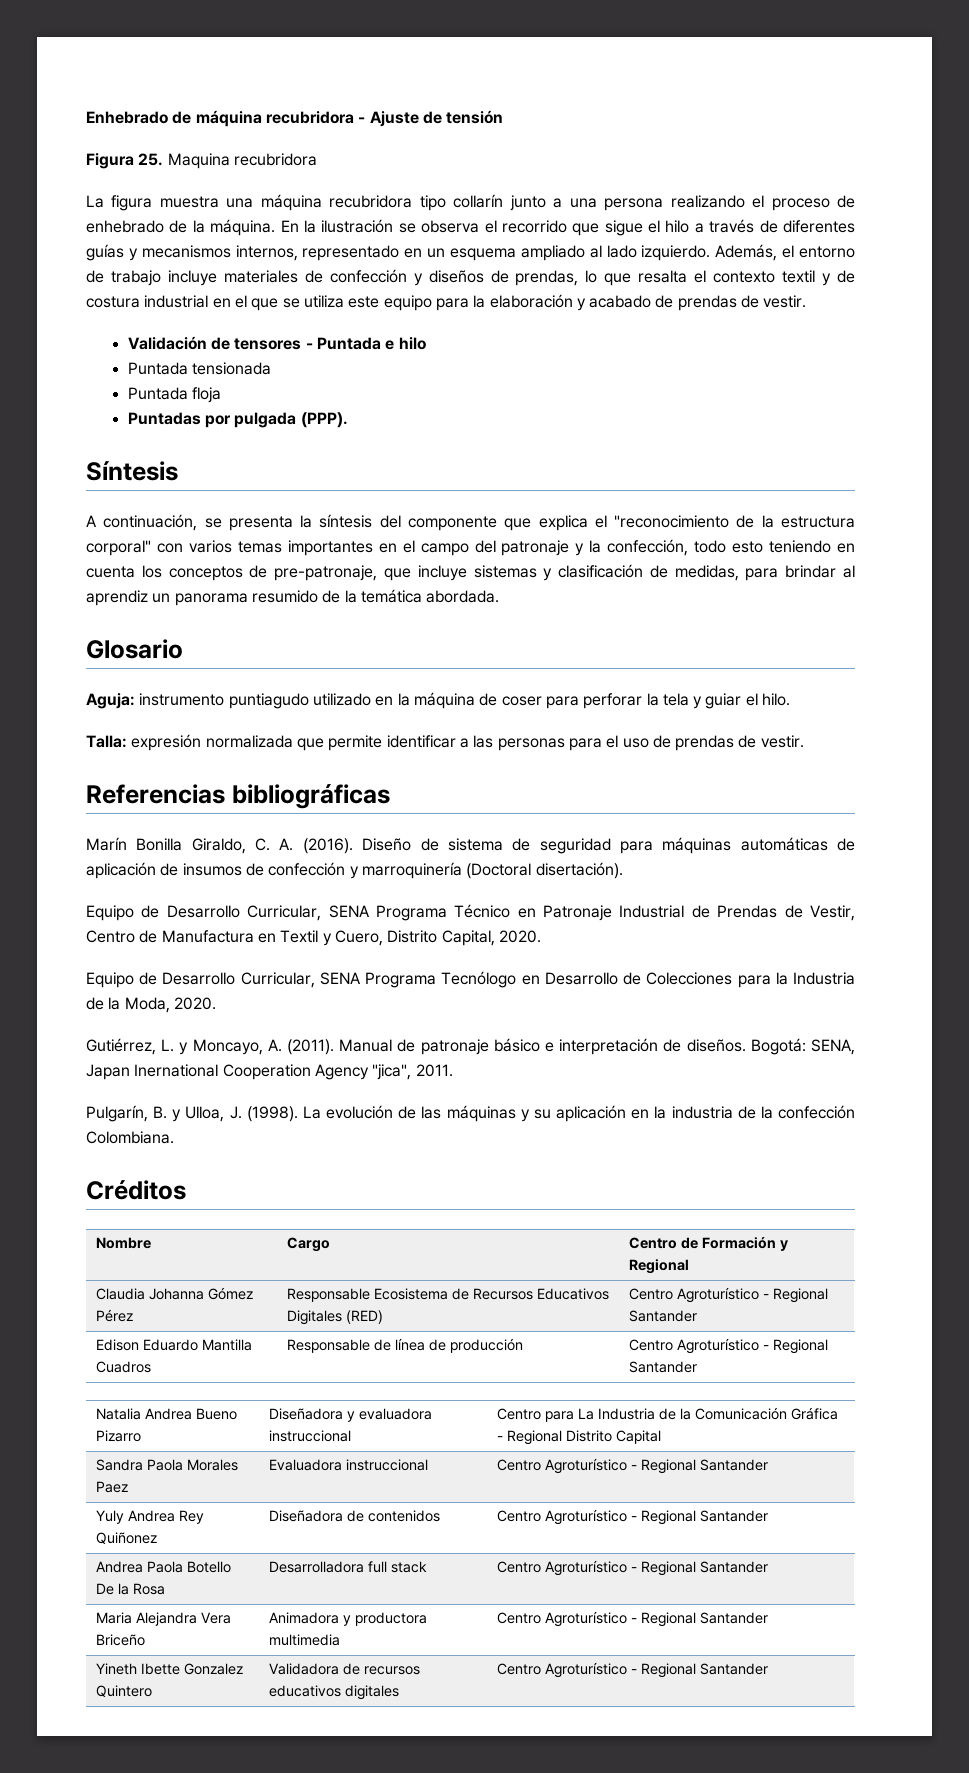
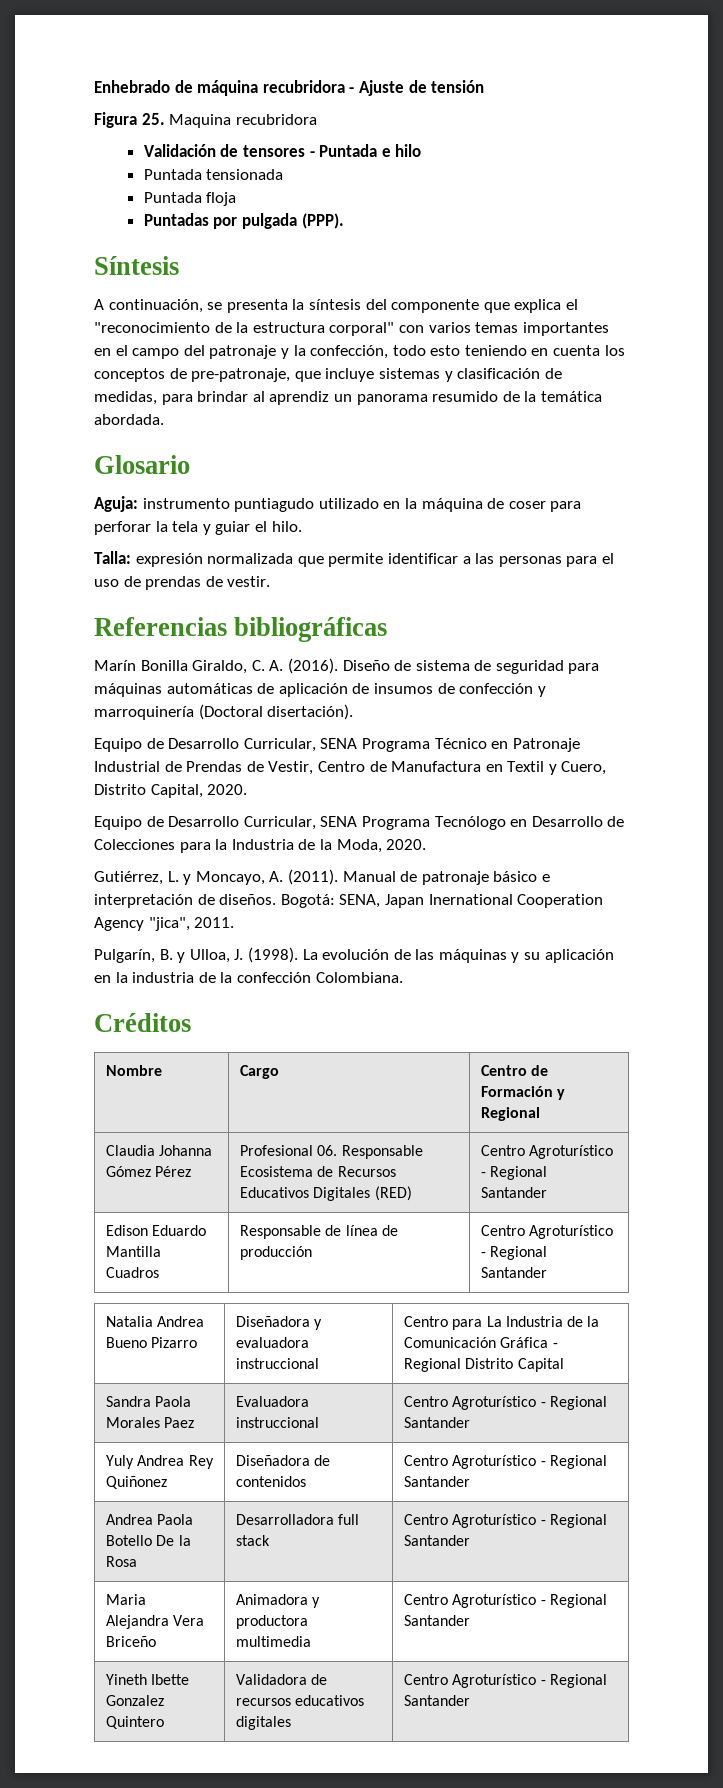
- La figura muestra una máquina recubridora tipo collarín junto a una persona realizando el proceso de enhebrado de la máquina. En la ilustración se observa el recorrido que sigue el hilo a través de diferentes guías y mecanismos internos, representado en un esquema ampliado al lado izquierdo. Además, el entorno de trabajo incluye materiales de confección y diseños de prendas, lo que resalta el contexto textil y de costura industrial en el que se utiliza este equipo para la elaboración y acabado de prendas de vestir.
- Claudia Johanna Gómez Pérez | Responsable Ecosistema de Recursos Educativos Digitales (RED) | Centro Agroturístico - Regional Santander
+ Claudia Johanna Gómez Pérez | Profesional 06. Responsable Ecosistema de Recursos Educativos Digitales (RED) | Centro Agroturístico - Regional Santander

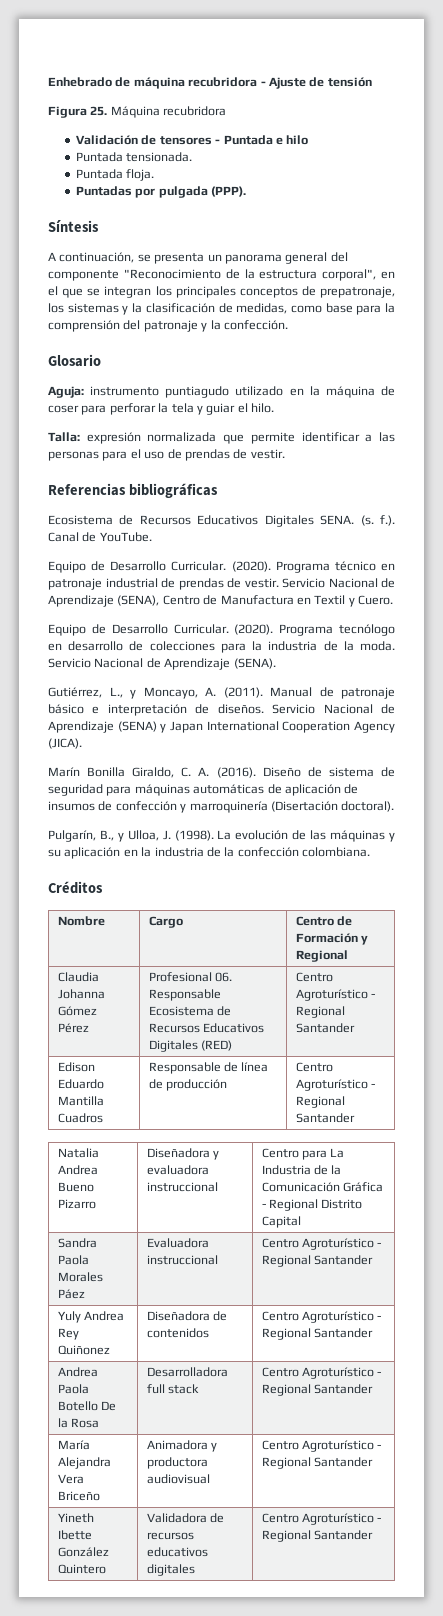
- Figura 25. Maquina recubridora
+ Figura 25. Máquina recubridora
- Puntada tensionada
- Puntada floja
+ Puntada tensionada.
+ Puntada floja.
- A continuación, se presenta la síntesis del componente que explica el "reconocimiento de la estructura corporal" con varios temas importantes en el campo del patronaje y la confección, todo esto teniendo en cuenta los conceptos de pre-patronaje, que incluye sistemas y clasificación de medidas, para brindar al aprendiz un panorama resumido de la temática abordada.
+ A continuación, se presenta un panorama general del componente "Reconocimiento de la estructura corporal", en el que se integran los principales conceptos de prepatronaje, los sistemas y la clasificación de medidas, como base para la comprensión del patronaje y la confección.
+ Ecosistema de Recursos Educativos Digitales SENA. (s. f.). Canal de YouTube.
+ Equipo de Desarrollo Curricular. (2020). Programa técnico en patronaje industrial de prendas de vestir. Servicio Nacional de Aprendizaje (SENA), Centro de Manufactura en Textil y Cuero.
+ Equipo de Desarrollo Curricular. (2020). Programa tecnólogo en desarrollo de colecciones para la industria de la moda. Servicio Nacional de Aprendizaje (SENA).
+ Gutiérrez, L., y Moncayo, A. (2011). Manual de patronaje básico e interpretación de diseños. Servicio Nacional de Aprendizaje (SENA) y Japan International Cooperation Agency (JICA).
- Diseño de sistema de seguridad para máquinas automáticas de aplicación de insumos de confección y marroquinería (Doctoral disertación).
- Equipo de Desarrollo Curricular, SENA Programa Técnico en Patronaje Industrial de Prendas de Vestir, Centro de Manufactura en Textil y Cuero, Distrito Capital, 2020.
- Equipo de Desarrollo Curricular, SENA Programa Tecnólogo en Desarrollo de Colecciones para la Industria de la Moda, 2020.
- Gutiérrez, L. y Moncayo, A. (2011). Manual de patronaje básico e interpretación de diseños. Bogotá: SENA, Japan Inernational Cooperation Agency "jica", 2011.
+ Diseño de sistema de seguridad para máquinas automáticas de aplicación de insumos de confección y marroquinería (Disertación doctoral).
- Pulgarín, B. y Ulloa, J. (1998).
+ Pulgarín, B., y Ulloa, J. (1998).
- La evolución de las máquinas y su aplicación en la industria de la confección Colombiana.
+ La evolución de las máquinas y su aplicación en la industria de la confección colombiana.
- Sandra Paola Morales Paez | Evaluadora instruccional | Centro Agroturístico - Regional Santander
+ Sandra Paola Morales Páez | Evaluadora instruccional | Centro Agroturístico - Regional Santander
- Maria Alejandra Vera Briceño | Animadora y productora multimedia | Centro Agroturístico - Regional Santander
+ María Alejandra Vera Briceño | Animadora y productora audiovisual | Centro Agroturístico - Regional Santander
- Yineth Ibette Gonzalez Quintero | Validadora de recursos educativos digitales | Centro Agroturístico - Regional Santander
+ Yineth Ibette González Quintero | Validadora de recursos educativos digitales | Centro Agroturístico - Regional Santander

